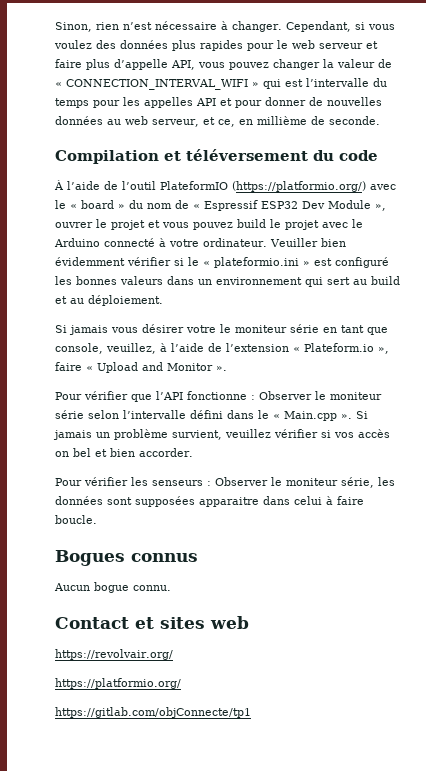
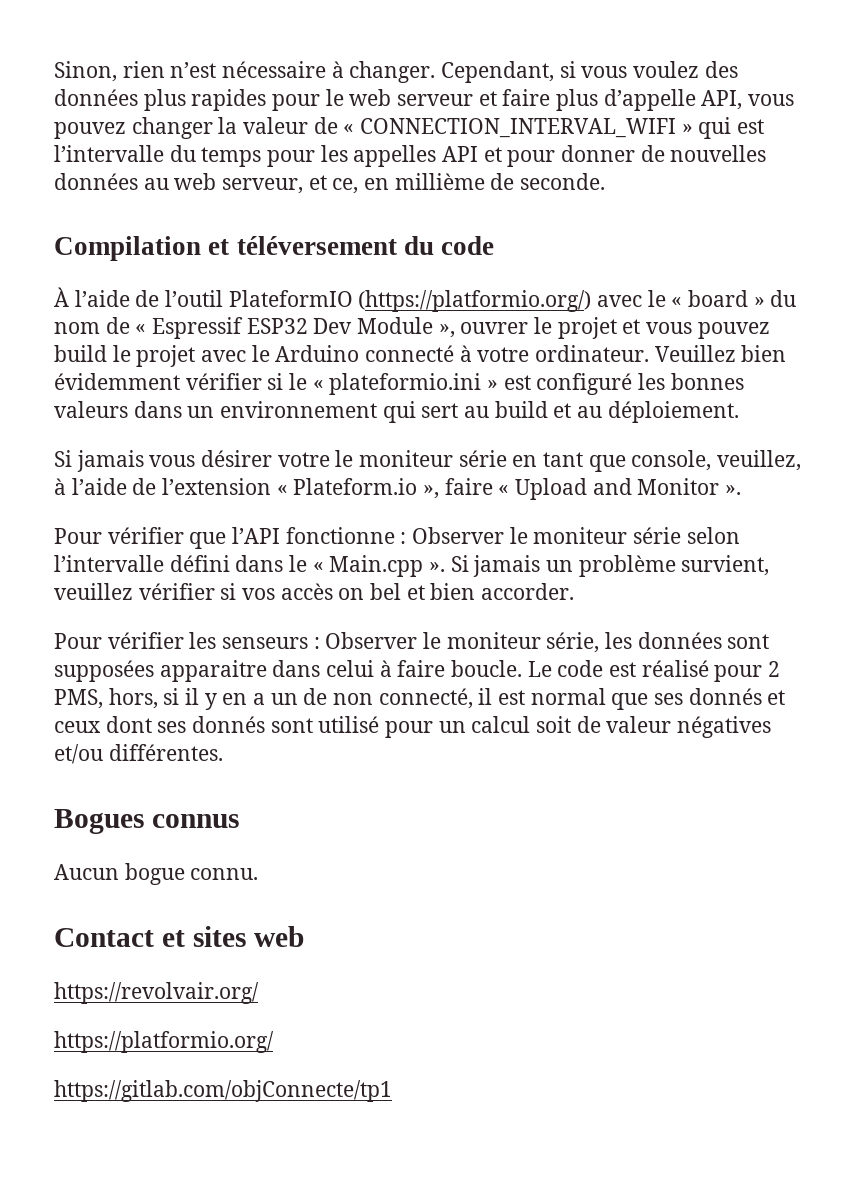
- Veuiller bien évidemment vérifier si le « plateformio.ini » est configuré les bonnes valeurs dans un environnement qui sert au build et au déploiement.
+ Veuillez bien évidemment vérifier si le « plateformio.ini » est configuré les bonnes valeurs dans un environnement qui sert au build et au déploiement.
+ Le code est réalisé pour 2 PMS, hors, si il y en a un de non connecté, il est normal que ses donnés et ceux dont ses donnés sont utilisé pour un calcul soit de valeur négatives et/ou différentes.

